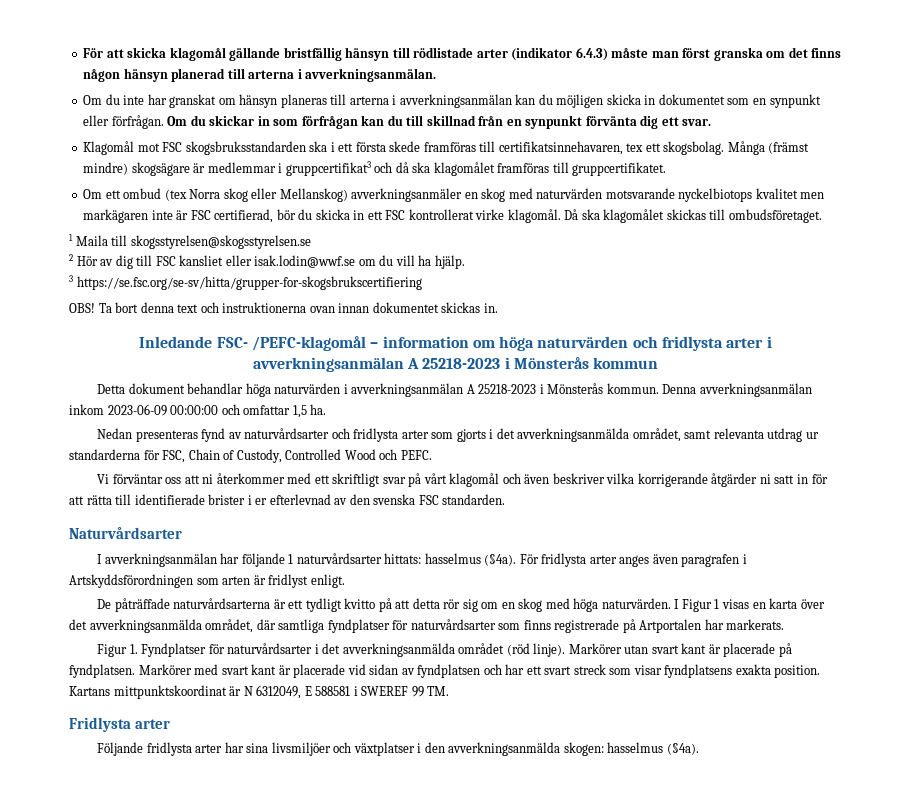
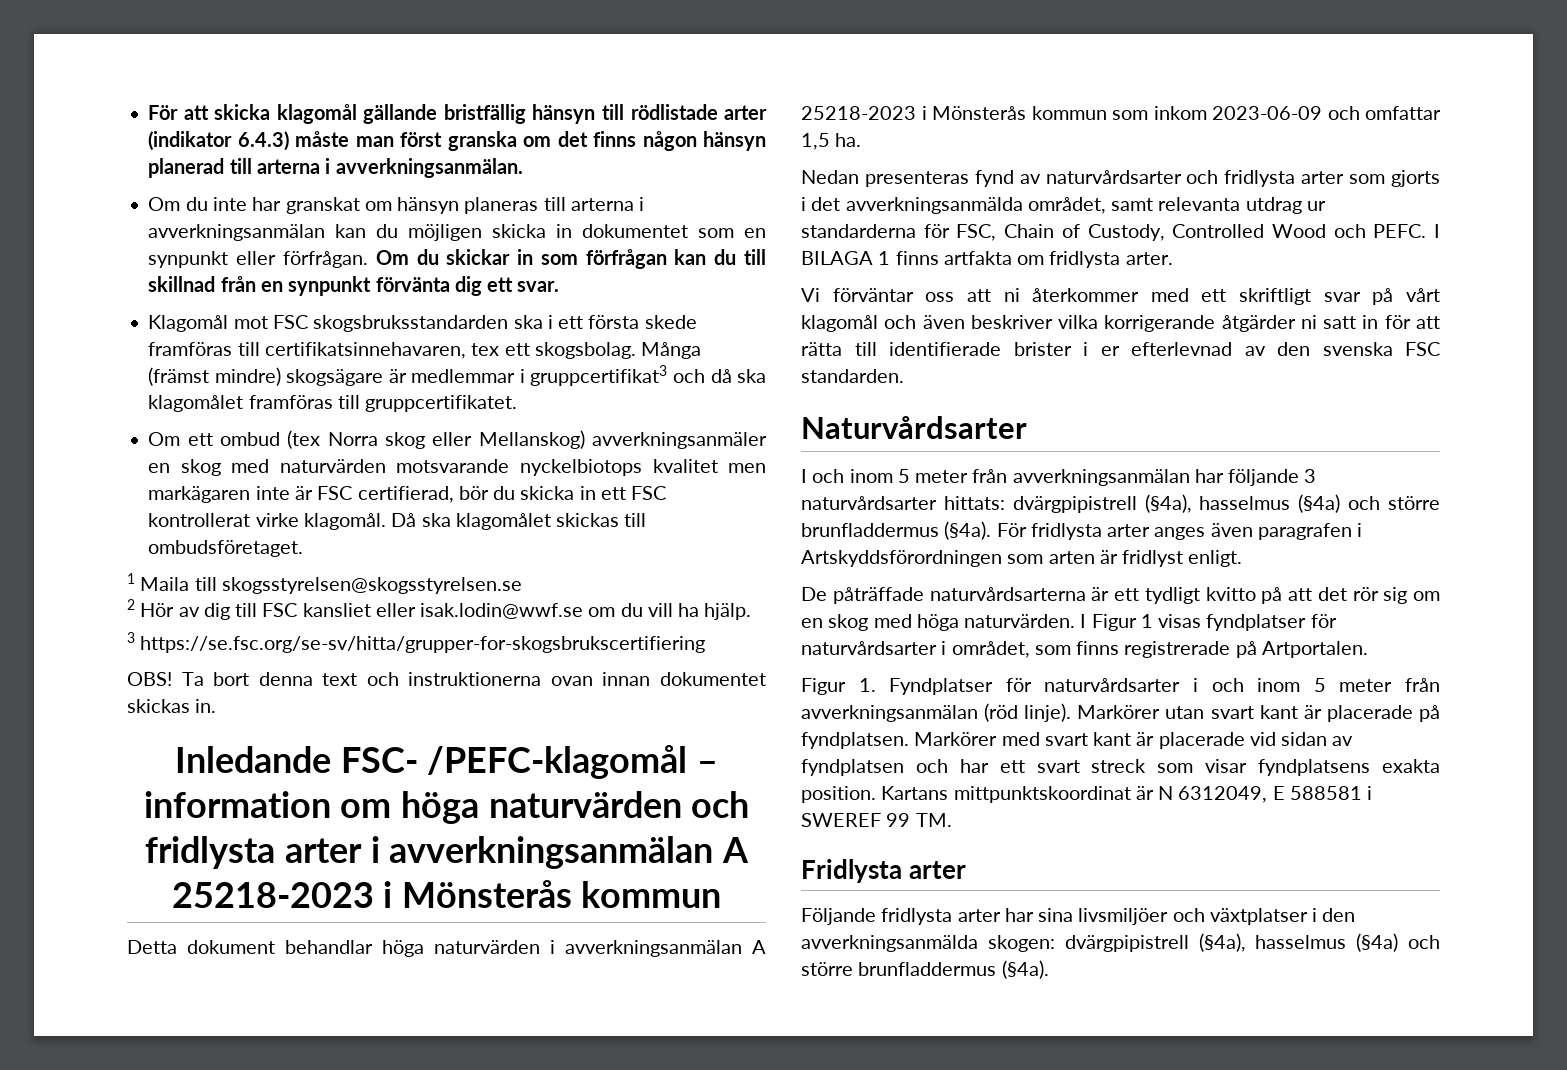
- Detta dokument behandlar höga naturvärden i avverkningsanmälan A 25218-2023 i Mönsterås kommun. Denna avverkningsanmälan inkom 2023-06-09 00:00:00 och omfattar 1,5 ha.
+ Detta dokument behandlar höga naturvärden i avverkningsanmälan A 25218-2023 i Mönsterås kommun som inkom 2023-06-09 och omfattar 1,5 ha.
+ I BILAGA 1 finns artfakta om fridlysta arter.
- I avverkningsanmälan har följande 1 naturvårdsarter hittats: hasselmus (§4a).
+ I och inom 5 meter från avverkningsanmälan har följande 3 naturvårdsarter hittats: dvärgpipistrell (§4a), hasselmus (§4a) och större brunfladdermus (§4a).
- De påträffade naturvårdsarterna är ett tydligt kvitto på att detta rör sig om en skog med höga naturvärden.
+ De påträffade naturvårdsarterna är ett tydligt kvitto på att det rör sig om en skog med höga naturvärden.
- I Figur 1 visas en karta över det avverkningsanmälda området, där samtliga fyndplatser för naturvårdsarter som finns registrerade på Artportalen har markerats.
+ I Figur 1 visas fyndplatser för naturvårdsarter i området, som finns registrerade på Artportalen.
- Figur 1. Fyndplatser för naturvårdsarter i det avverkningsanmälda området (röd linje).
+ Figur 1. Fyndplatser för naturvårdsarter i och inom 5 meter från avverkningsanmälan (röd linje).
- Följande fridlysta arter har sina livsmiljöer och växtplatser i den avverkningsanmälda skogen: hasselmus (§4a).
+ Följande fridlysta arter har sina livsmiljöer och växtplatser i den avverkningsanmälda skogen: dvärgpipistrell (§4a), hasselmus (§4a) och större brunfladdermus (§4a).

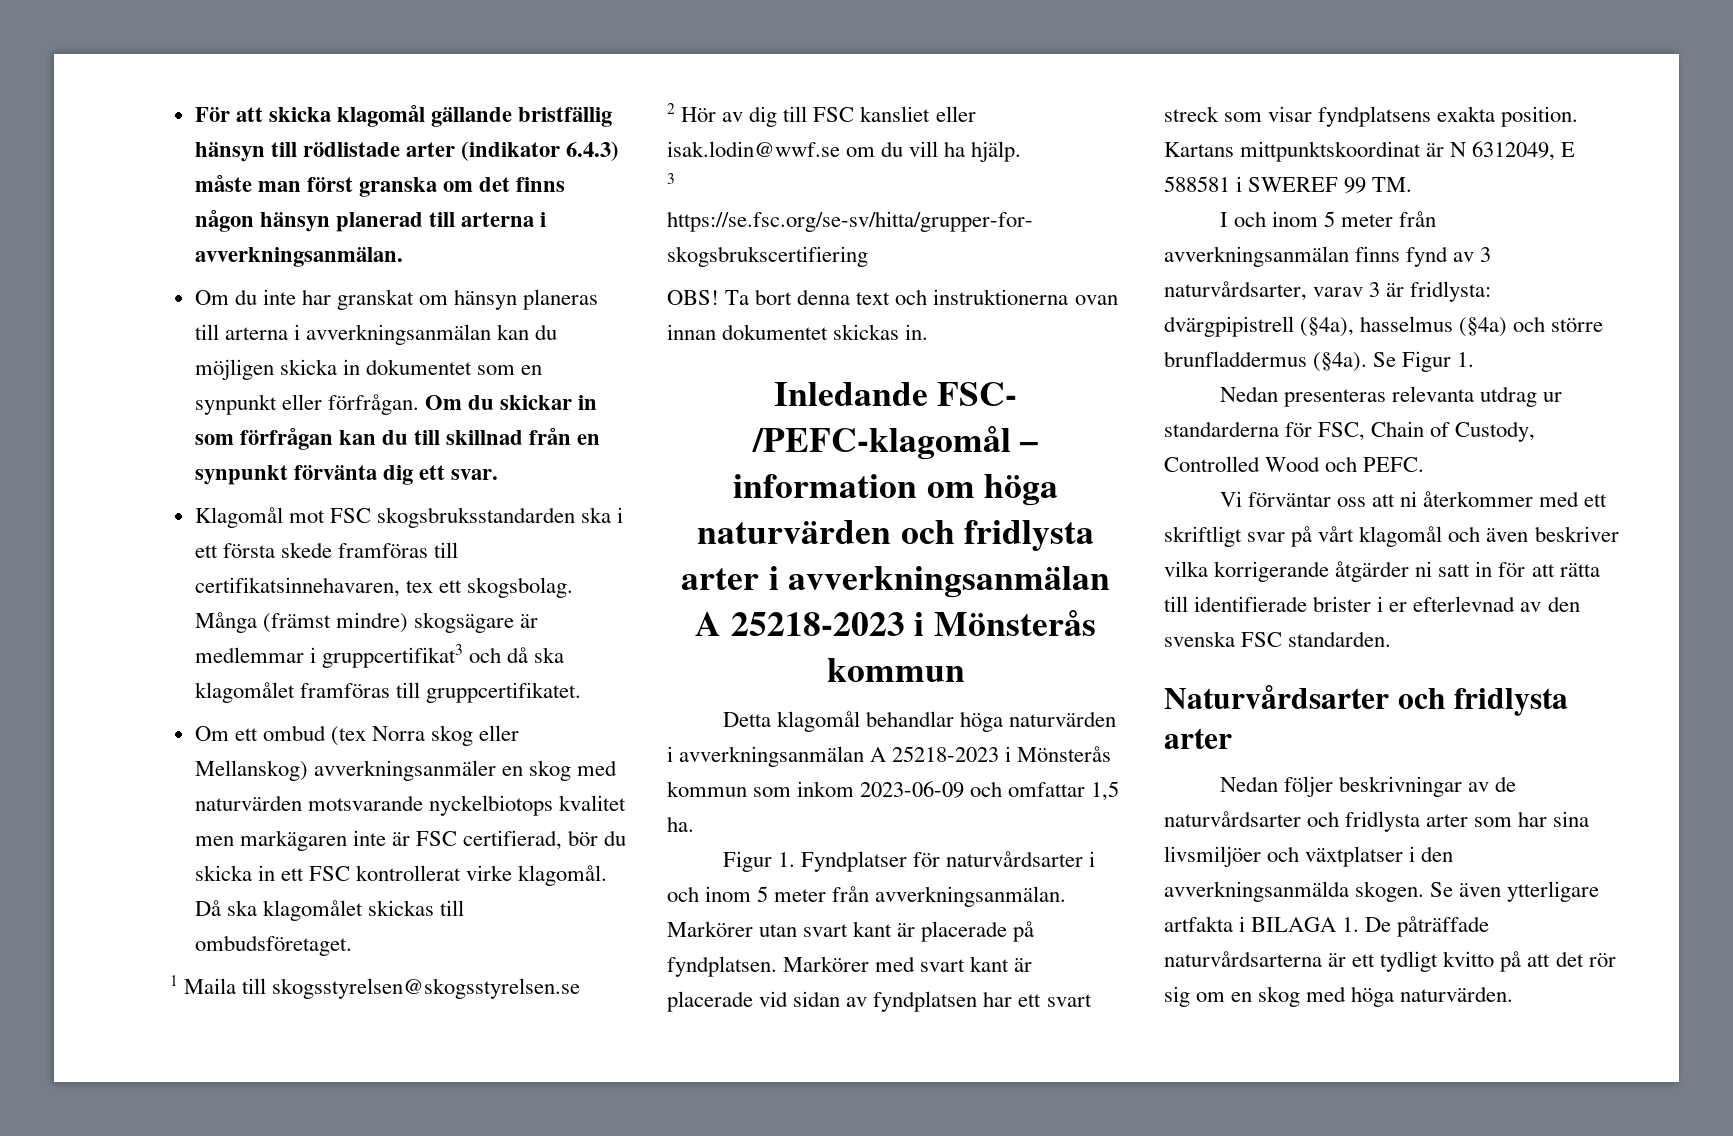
- Detta dokument behandlar höga naturvärden i avverkningsanmälan A 25218-2023 i Mönsterås kommun som inkom 2023-06-09 och omfattar 1,5 ha.
+ Detta klagomål behandlar höga naturvärden i avverkningsanmälan A 25218-2023 i Mönsterås kommun som inkom 2023-06-09 och omfattar 1,5 ha.
- Nedan presenteras fynd av naturvårdsarter och fridlysta arter som gjorts i det avverkningsanmälda området, samt relevanta utdrag ur standarderna för FSC, Chain of Custody, Controlled Wood och PEFC. I BILAGA 1 finns artfakta om fridlysta arter.
+ Figur 1. Fyndplatser för naturvårdsarter i och inom 5 meter från avverkningsanmälan. Markörer utan svart kant är placerade på fyndplatsen. Markörer med svart kant är placerade vid sidan av fyndplatsen har ett svart streck som visar fyndplatsens exakta position. Kartans mittpunktskoordinat är N 6312049, E 588581 i SWEREF 99 TM.
+ I och inom 5 meter från avverkningsanmälan finns fynd av 3 naturvårdsarter, varav 3 är fridlysta: dvärgpipistrell (§4a), hasselmus (§4a) och större brunfladdermus (§4a). Se Figur 1.
+ Nedan presenteras relevanta utdrag ur standarderna för FSC, Chain of Custody, Controlled Wood och PEFC.
- Naturvårdsarter
- I och inom 5 meter från avverkningsanmälan har följande 3 naturvårdsarter hittats: dvärgpipistrell (§4a), hasselmus (§4a) och större brunfladdermus (§4a). För fridlysta arter anges även paragrafen i Artskyddsförordningen som arten är fridlyst enligt.
- De påträffade naturvårdsarterna är ett tydligt kvitto på att det rör sig om en skog med höga naturvärden. I Figur 1 visas fyndplatser för naturvårdsarter i området, som finns registrerade på Artportalen.
- Figur 1. Fyndplatser för naturvårdsarter i och inom 5 meter från avverkningsanmälan (röd linje). Markörer utan svart kant är placerade på fyndplatsen. Markörer med svart kant är placerade vid sidan av fyndplatsen och har ett svart streck som visar fyndplatsens exakta position. Kartans mittpunktskoordinat är N 6312049, E 588581 i SWEREF 99 TM.
- Fridlysta arter
- Följande fridlysta arter har sina livsmiljöer och växtplatser i den avverkningsanmälda skogen: dvärgpipistrell (§4a), hasselmus (§4a) och större brunfladdermus (§4a).
+ Naturvårdsarter och fridlysta arter
+ Nedan följer beskrivningar av de naturvårdsarter och fridlysta arter som har sina livsmiljöer och växtplatser i den avverkningsanmälda skogen. Se även ytterligare artfakta i BILAGA 1. De påträffade naturvårdsarterna är ett tydligt kvitto på att det rör sig om en skog med höga naturvärden.

